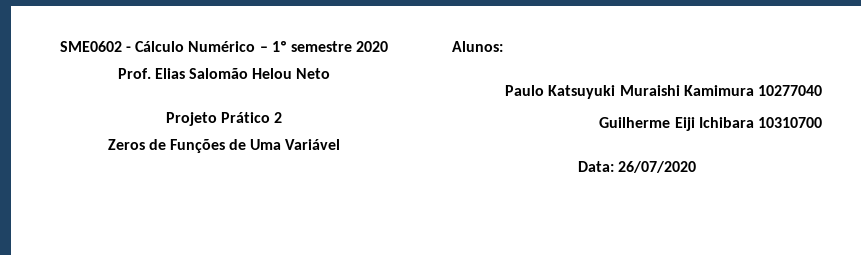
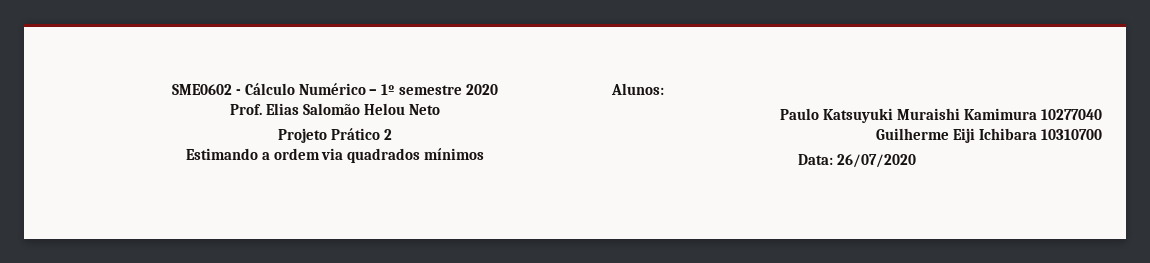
- Zeros de Funções de Uma Variável
+ Estimando a ordem via quadrados mínimos

